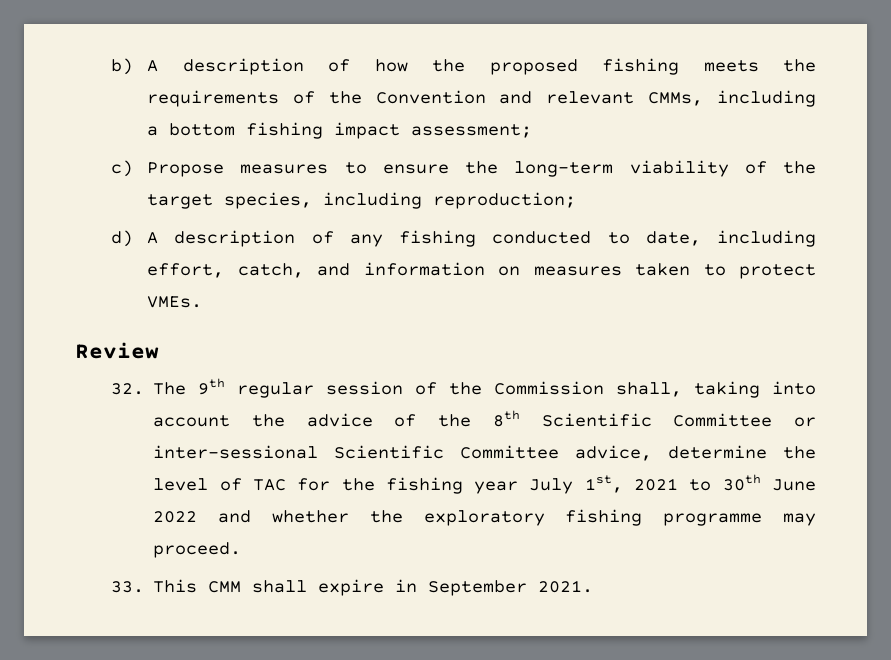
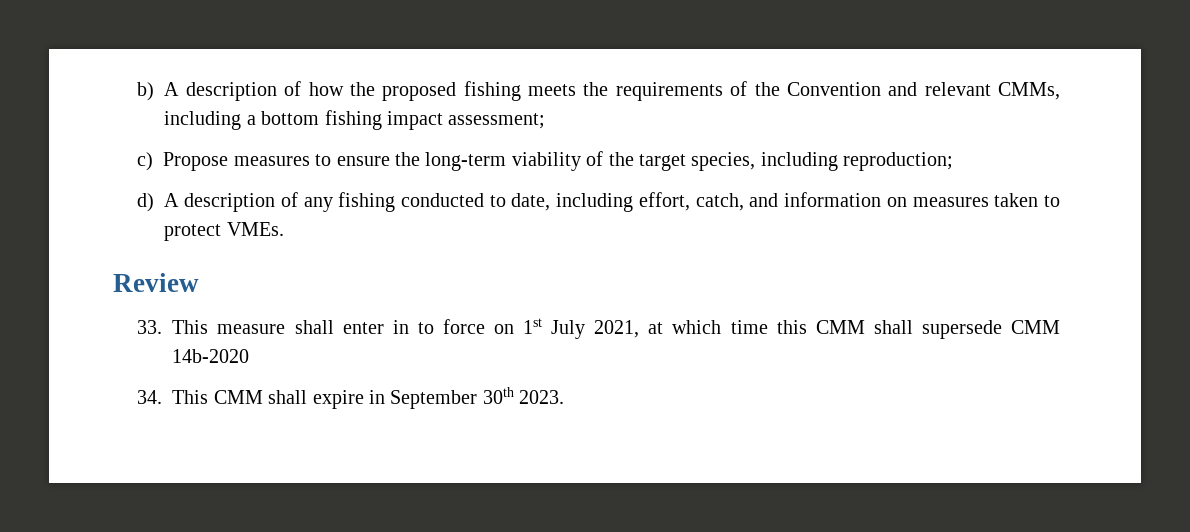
- 32. The 9th regular session of the Commission shall, taking into account the advice of the 8th Scientific Committee or inter-sessional Scientific Committee advice, determine the level of TAC for the fishing year July 1st, 2021 to 30th June 2022 and whether the exploratory fishing programme may proceed.
- 33. This CMM shall expire in September 2021.
+ 33. This measure shall enter in to force on 1st July 2021, at which time this CMM shall supersede CMM 14b-2020
+ 34. This CMM shall expire in September 30th 2023.

